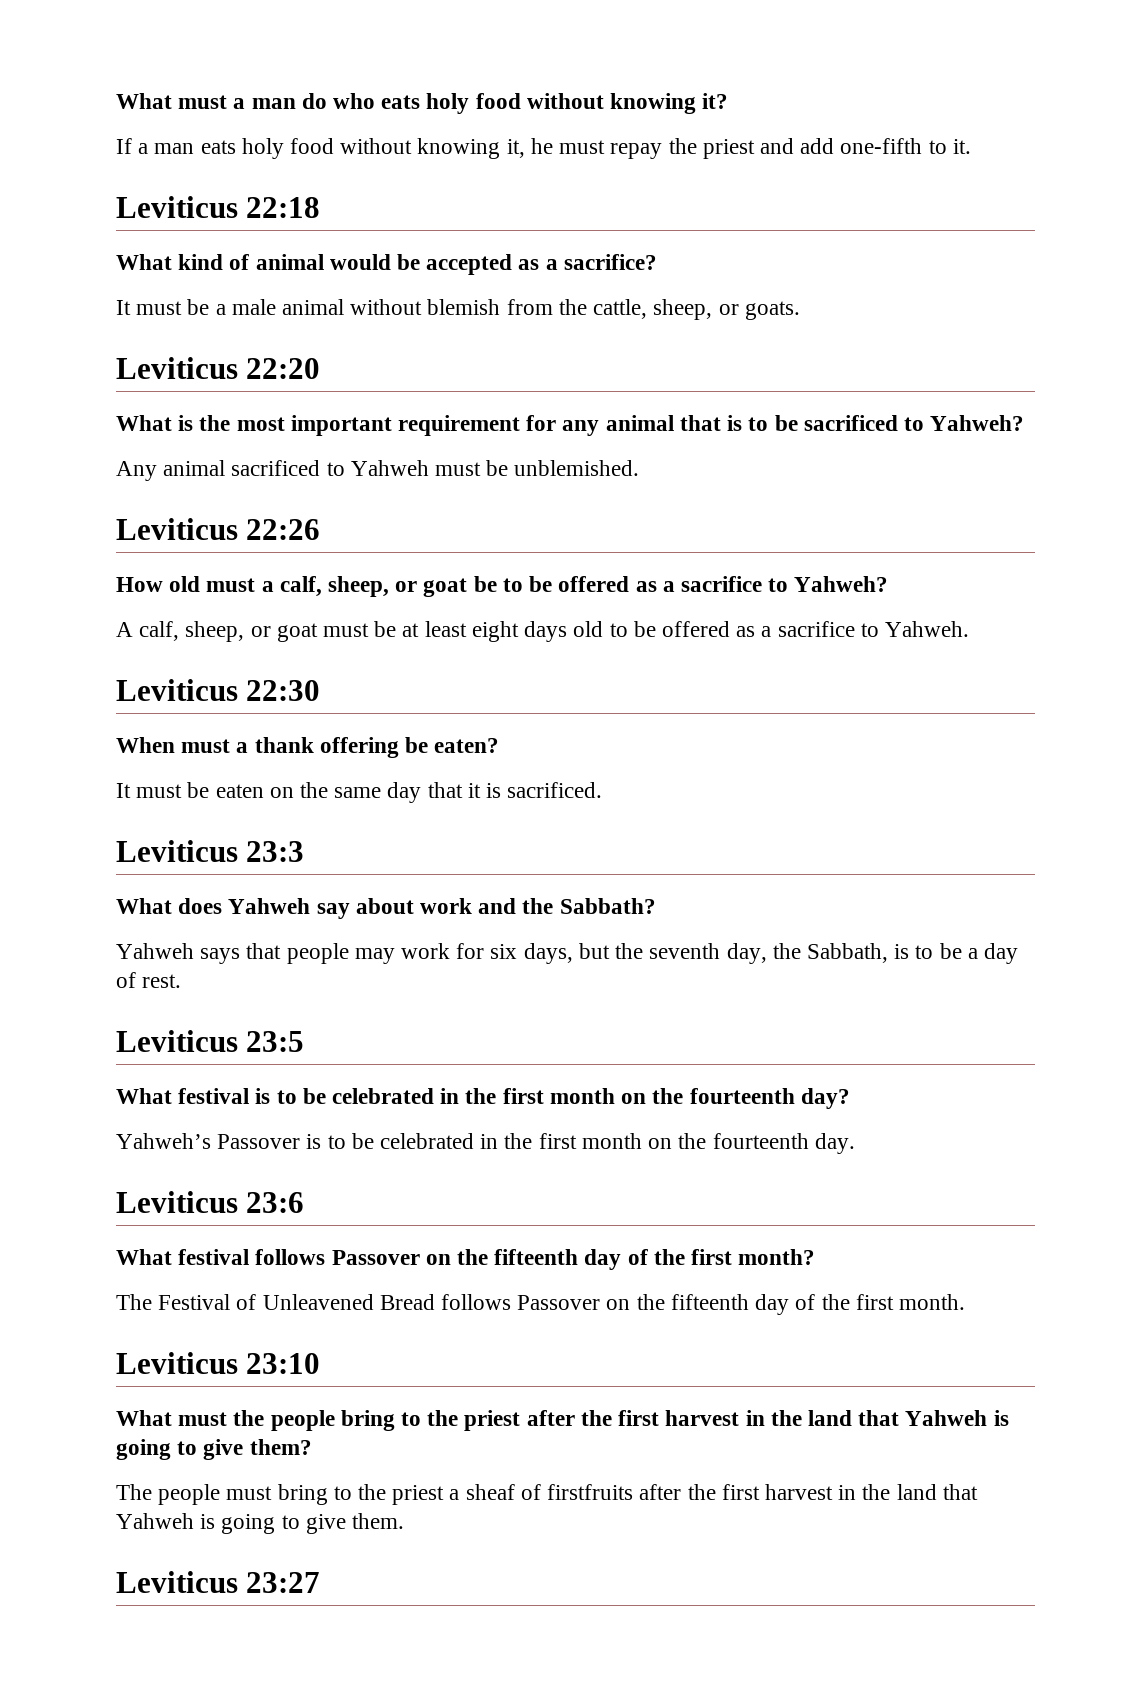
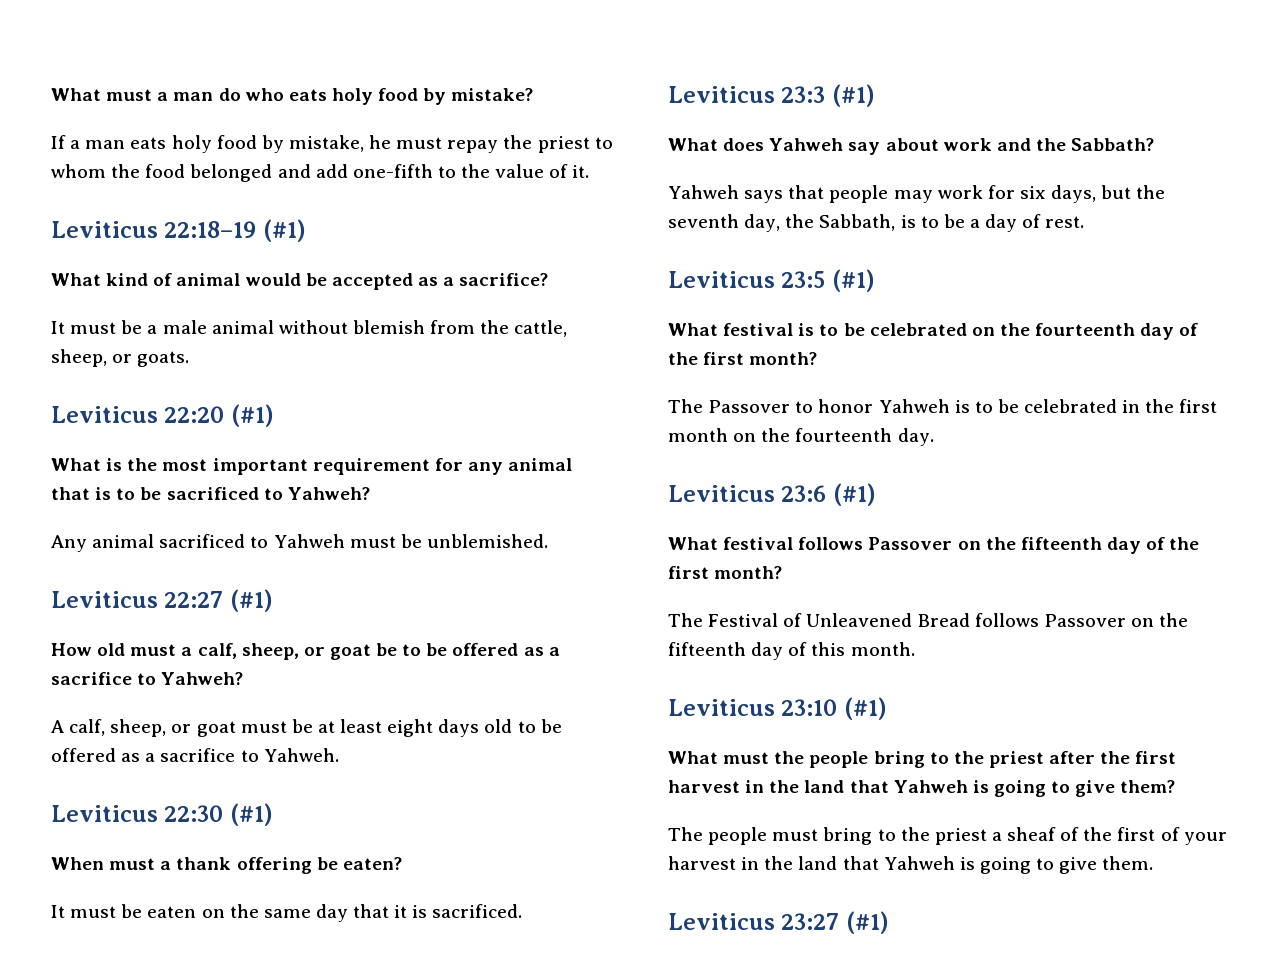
- What must a man do who eats holy food without knowing it?
+ What must a man do who eats holy food by mistake?
- If a man eats holy food without knowing it, he must repay the priest and add one-fifth to it.
+ If a man eats holy food by mistake, he must repay the priest to whom the food belonged and add one-fifth to the value of it.
- Leviticus 22:18
+ Leviticus 22:18–19 (#1)
- Leviticus 22:20
+ Leviticus 22:20 (#1)
- Leviticus 22:26
+ Leviticus 22:27 (#1)
- Leviticus 22:30
+ Leviticus 22:30 (#1)
- Leviticus 23:3
+ Leviticus 23:3 (#1)
- Leviticus 23:5
+ Leviticus 23:5 (#1)
- What festival is to be celebrated in the first month on the fourteenth day?
- Yahweh’s Passover is to be celebrated in the first month on the fourteenth day.
+ What festival is to be celebrated on the fourteenth day of the first month?
+ The Passover to honor Yahweh is to be celebrated in the first month on the fourteenth day.
- Leviticus 23:6
+ Leviticus 23:6 (#1)
- The Festival of Unleavened Bread follows Passover on the fifteenth day of the first month.
+ The Festival of Unleavened Bread follows Passover on the fifteenth day of this month.
- Leviticus 23:10
+ Leviticus 23:10 (#1)
- The people must bring to the priest a sheaf of firstfruits after the first harvest in the land that Yahweh is going to give them.
+ The people must bring to the priest a sheaf of the first of your harvest in the land that Yahweh is going to give them.
- Leviticus 23:27
+ Leviticus 23:27 (#1)

